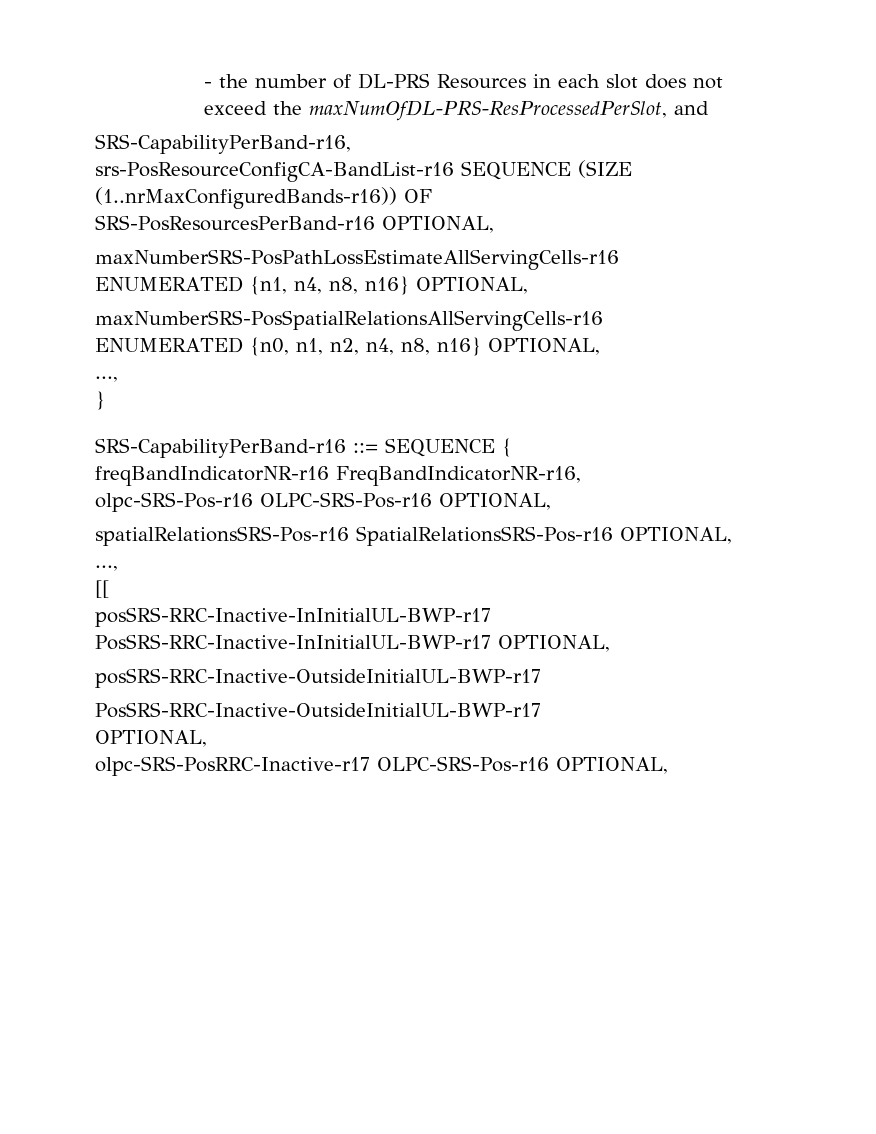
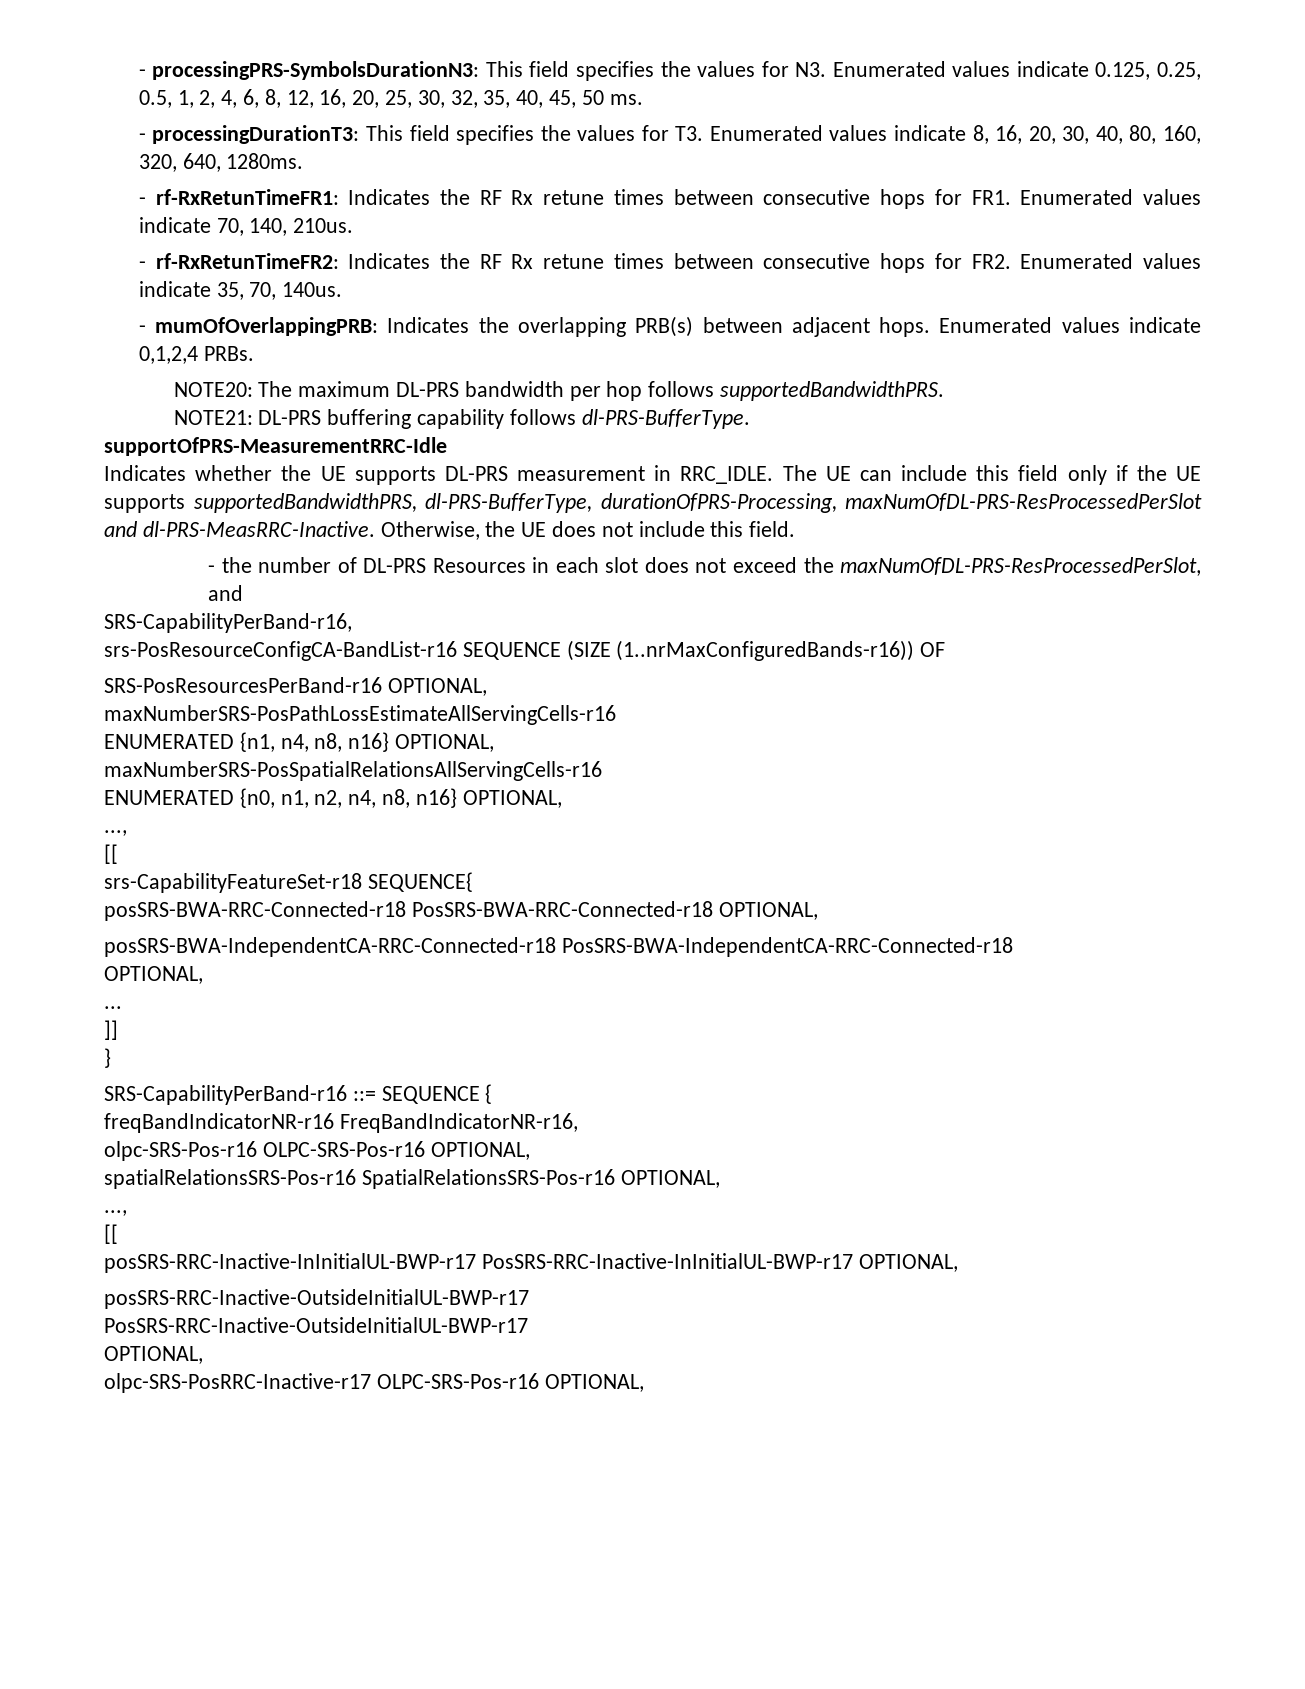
+ - processingPRS-SymbolsDurationN3: This field specifies the values for N3. Enumerated values indicate 0.125, 0.25, 0.5, 1, 2, 4, 6, 8, 12, 16, 20, 25, 30, 32, 35, 40, 45, 50 ms.
+ - processingDurationT3: This field specifies the values for T3. Enumerated values indicate 8, 16, 20, 30, 40, 80, 160, 320, 640, 1280ms.
+ - rf-RxRetunTimeFR1: Indicates the RF Rx retune times between consecutive hops for FR1. Enumerated values indicate 70, 140, 210us.
+ - rf-RxRetunTimeFR2: Indicates the RF Rx retune times between consecutive hops for FR2. Enumerated values indicate 35, 70, 140us.
+ - mumOfOverlappingPRB: Indicates the overlapping PRB(s) between adjacent hops. Enumerated values indicate 0,1,2,4 PRBs.
+ NOTE20: The maximum DL-PRS bandwidth per hop follows supportedBandwidthPRS.
+ NOTE21: DL-PRS buffering capability follows dl-PRS-BufferType.
+ supportOfPRS-MeasurementRRC-Idle
+ Indicates whether the UE supports DL-PRS measurement in RRC_IDLE. The UE can include this field only if the UE supports supportedBandwidthPRS, dl-PRS-BufferType, durationOfPRS-Processing, maxNumOfDL-PRS-ResProcessedPerSlot and dl-PRS-MeasRRC-Inactive. Otherwise, the UE does not include this field.
  ENUMERATED {n0, n1, n2, n4, n8, n16} OPTIONAL,
  ...,
+ [[
+ srs-CapabilityFeatureSet-r18 SEQUENCE{
+ posSRS-BWA-RRC-Connected-r18 PosSRS-BWA-RRC-Connected-r18 OPTIONAL,
+ posSRS-BWA-IndependentCA-RRC-Connected-r18 PosSRS-BWA-IndependentCA-RRC-Connected-r18
+ OPTIONAL,
+ ...
+ ]]

